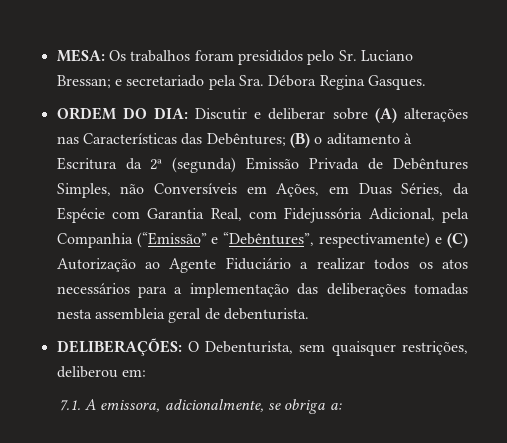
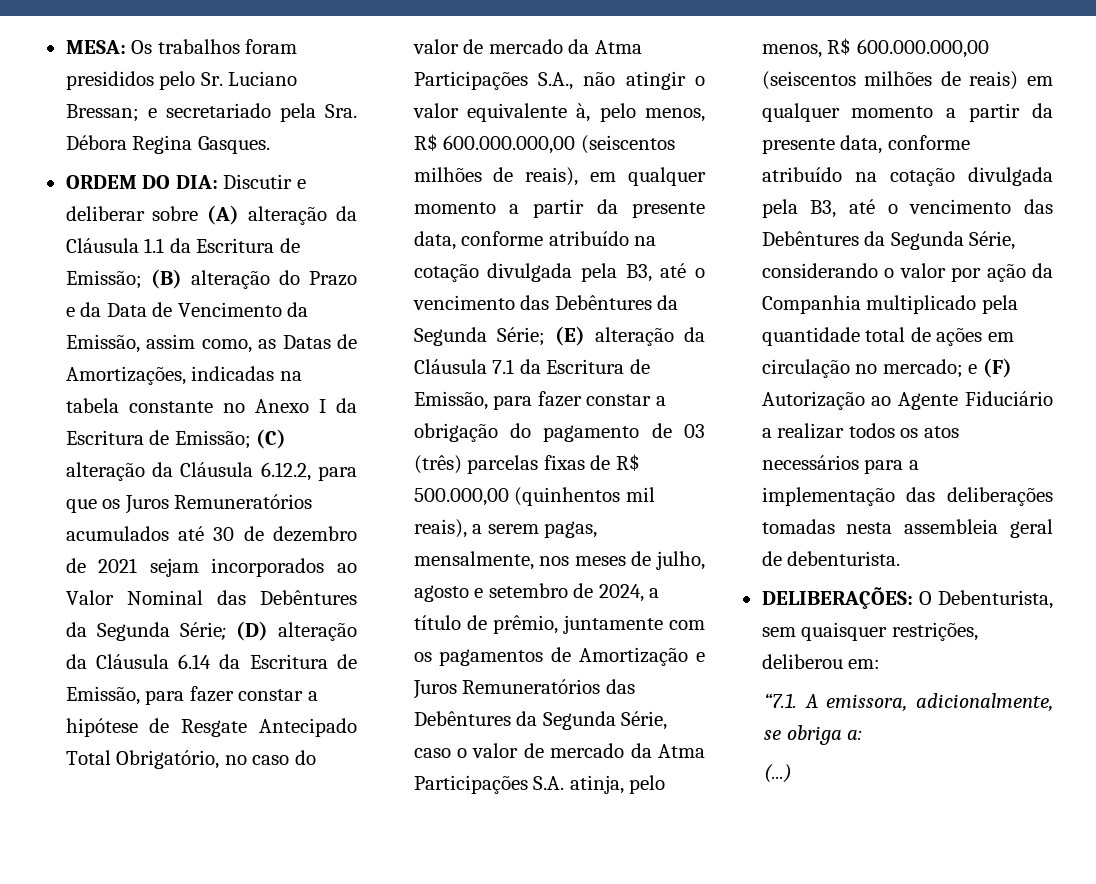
- ORDEM DO DIA: Discutir e deliberar sobre (A) alterações nas Características das Debêntures; (B) o aditamento à Escritura da 2ª (segunda) Emissão Privada de Debêntures Simples, não Conversíveis em Ações, em Duas Séries, da Espécie com Garantia Real, com Fidejussória Adicional, pela Companhia (“Emissão” e “Debêntures”, respectivamente) e (C) Autorização ao Agente Fiduciário a realizar todos os atos necessários para a implementação das deliberações tomadas nesta assembleia geral de debenturista.
+ ORDEM DO DIA: Discutir e deliberar sobre (A) alteração da Cláusula 1.1 da Escritura de Emissão; (B) alteração do Prazo e da Data de Vencimento da Emissão, assim como, as Datas de Amortizações, indicadas na tabela constante no Anexo I da Escritura de Emissão; (C) alteração da Cláusula 6.12.2, para que os Juros Remuneratórios acumulados até 30 de dezembro de 2021 sejam incorporados ao Valor Nominal das Debêntures da Segunda Série; (D) alteração da Cláusula 6.14 da Escritura de Emissão, para fazer constar a hipótese de Resgate Antecipado Total Obrigatório, no caso do valor de mercado da Atma Participações S.A., não atingir o valor equivalente à, pelo menos, R$ 600.000.000,00 (seiscentos milhões de reais), em qualquer momento a partir da presente data, conforme atribuído na cotação divulgada pela B3, até o vencimento das Debêntures da Segunda Série; (E) alteração da Cláusula 7.1 da Escritura de Emissão, para fazer constar a obrigação do pagamento de 03 (três) parcelas fixas de R$ 500.000,00 (quinhentos mil reais), a serem pagas, mensalmente, nos meses de julho, agosto e setembro de 2024, a título de prêmio, juntamente com os pagamentos de Amortização e Juros Remuneratórios das Debêntures da Segunda Série, caso o valor de mercado da Atma Participações S.A. atinja, pelo menos, R$ 600.000.000,00 (seiscentos milhões de reais) em qualquer momento a partir da presente data, conforme atribuído na cotação divulgada pela B3, até o vencimento das Debêntures da Segunda Série, considerando o valor por ação da Companhia multiplicado pela quantidade total de ações em circulação no mercado; e (F) Autorização ao Agente Fiduciário a realizar todos os atos necessários para a implementação das deliberações tomadas nesta assembleia geral de debenturista.
- 7.1. A emissora, adicionalmente, se obriga a:
+ “7.1. A emissora, adicionalmente, se obriga a:
+ (...)

